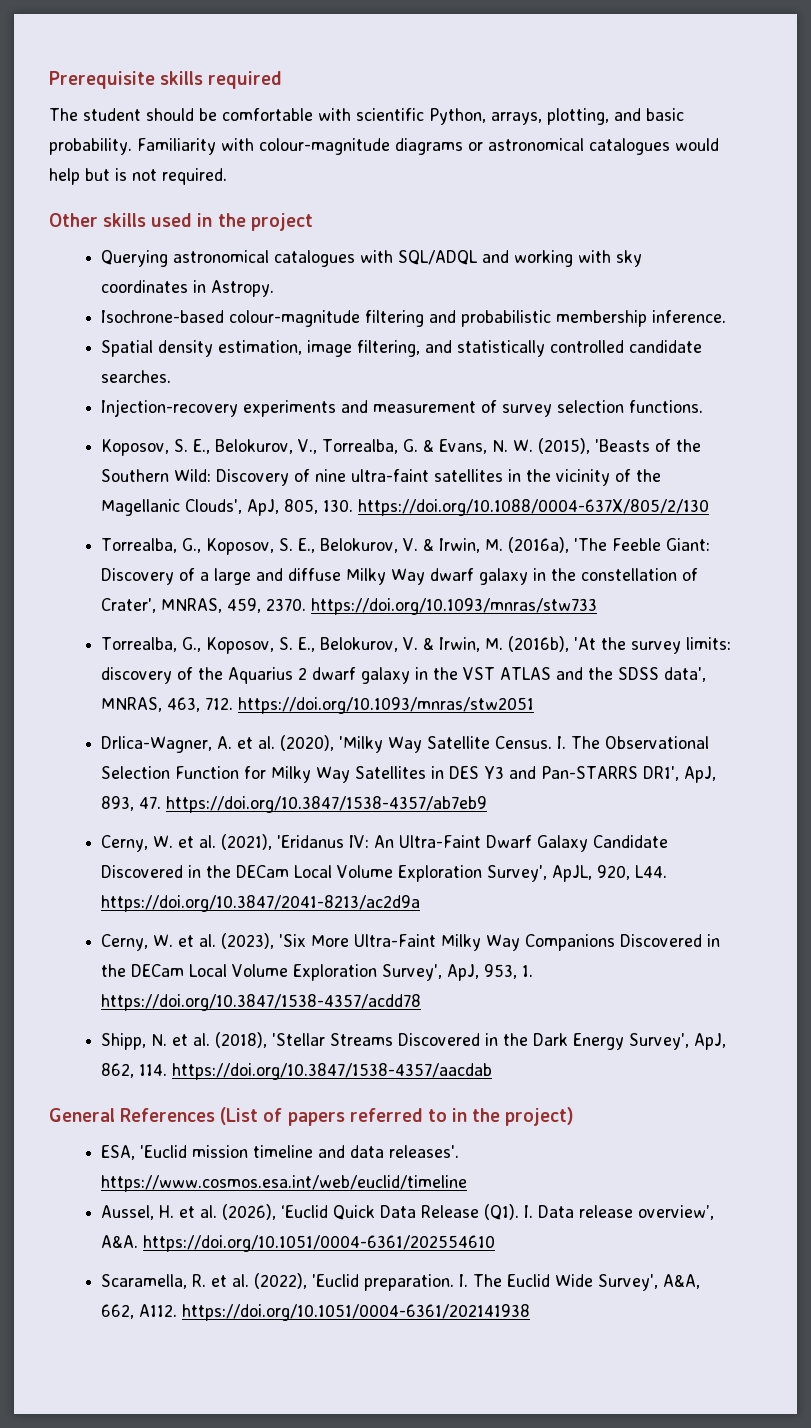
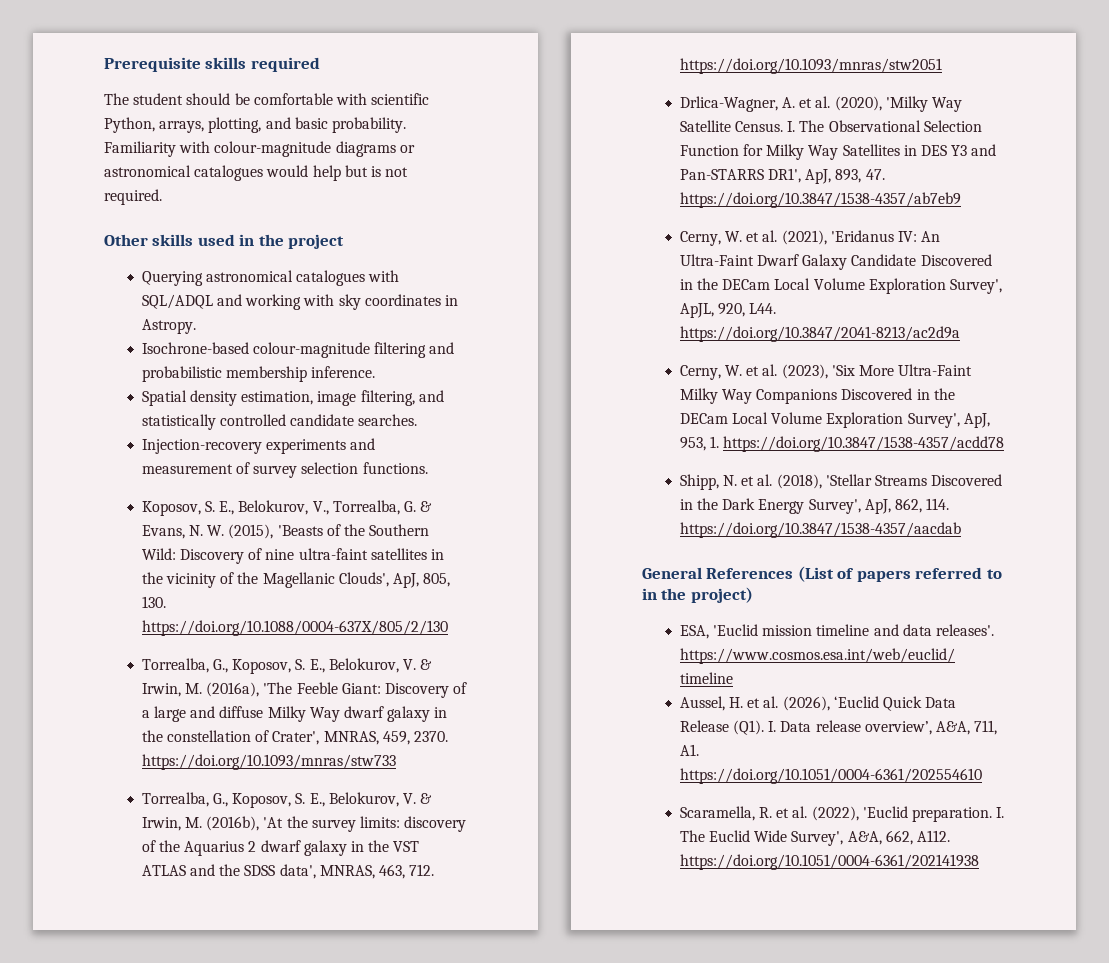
- Aussel, H. et al. (2026), ‘Euclid Quick Data Release (Q1). I. Data release overview’, A&A. https://doi.org/10.1051/0004-6361/202554610
+ Aussel, H. et al. (2026), ‘Euclid Quick Data Release (Q1). I. Data release overview’, A&A, 711, A1. https://doi.org/10.1051/0004-6361/202554610

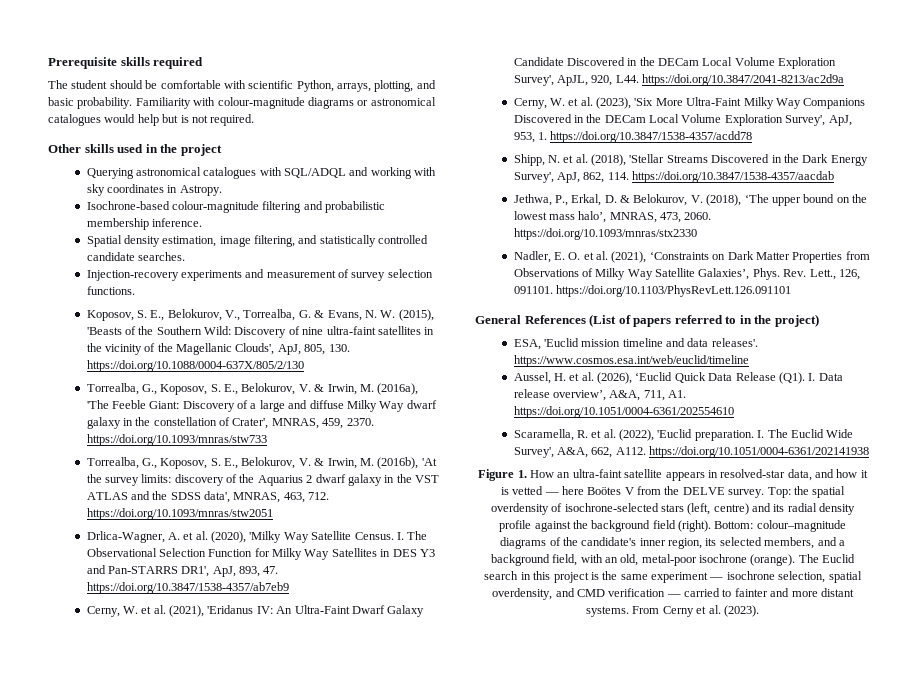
+ Jethwa, P., Erkal, D. & Belokurov, V. (2018), ‘The upper bound on the lowest mass halo’, MNRAS, 473, 2060. https://doi.org/10.1093/mnras/stx2330
+ Nadler, E. O. et al. (2021), ‘Constraints on Dark Matter Properties from Observations of Milky Way Satellite Galaxies’, Phys. Rev. Lett., 126, 091101. https://doi.org/10.1103/PhysRevLett.126.091101
+ Figure 1. How an ultra-faint satellite appears in resolved-star data, and how it is vetted — here Boötes V from the DELVE survey. Top: the spatial overdensity of isochrone-selected stars (left, centre) and its radial density profile against the background field (right). Bottom: colour–magnitude diagrams of the candidate's inner region, its selected members, and a background field, with an old, metal-poor isochrone (orange). The Euclid search in this project is the same experiment — isochrone selection, spatial overdensity, and CMD verification — carried to fainter and more distant systems. From Cerny et al. (2023).

